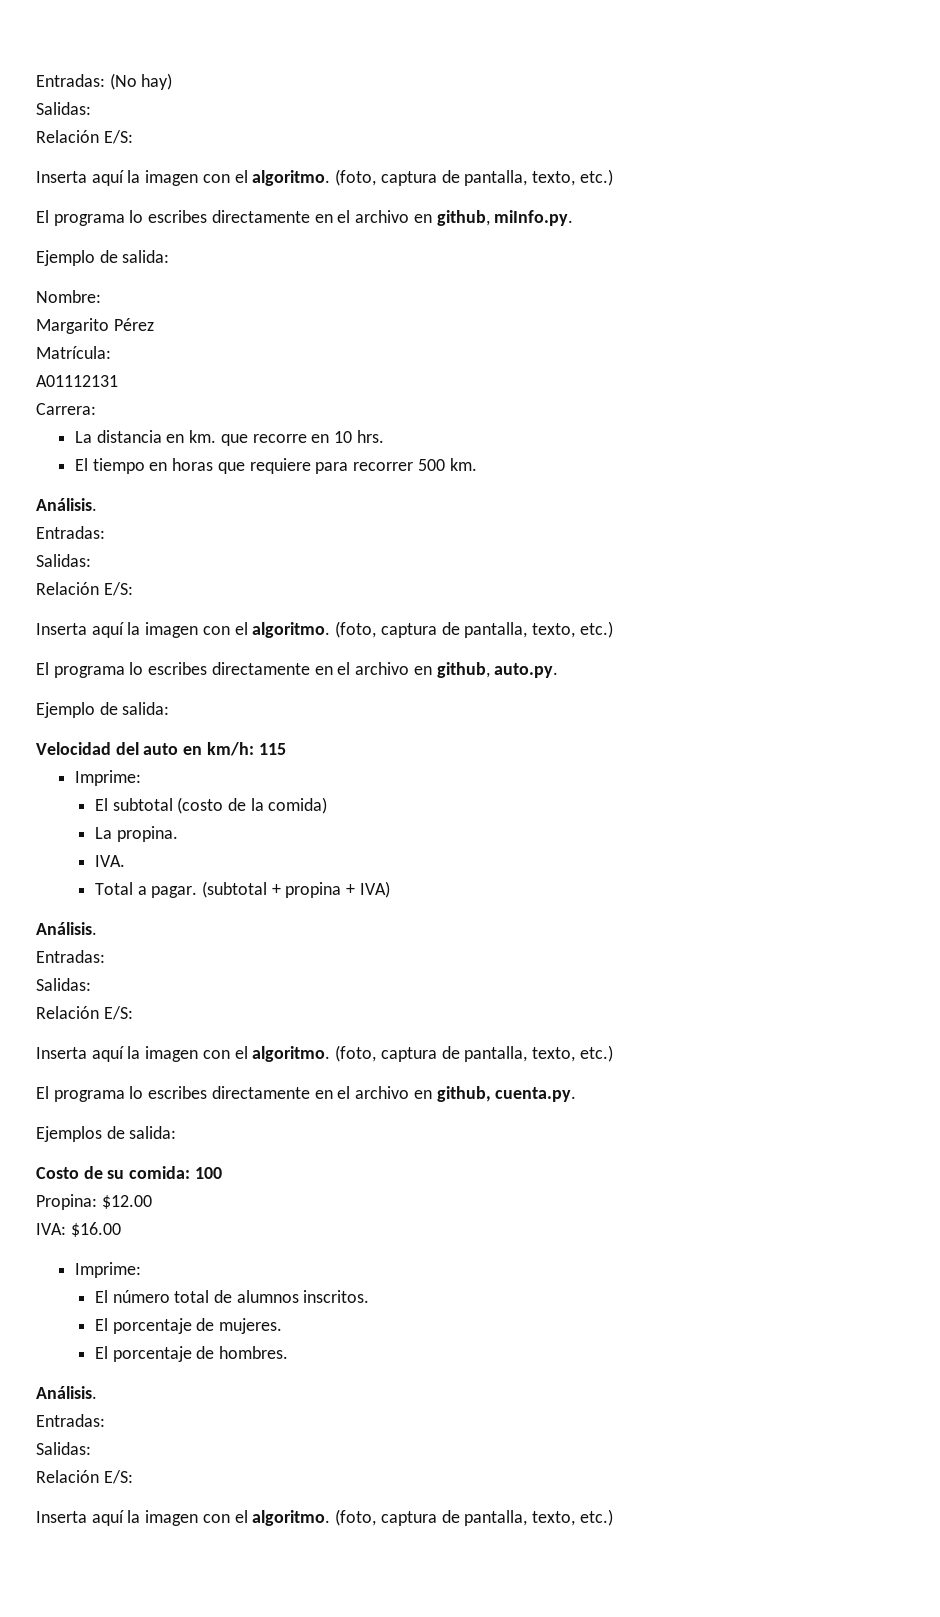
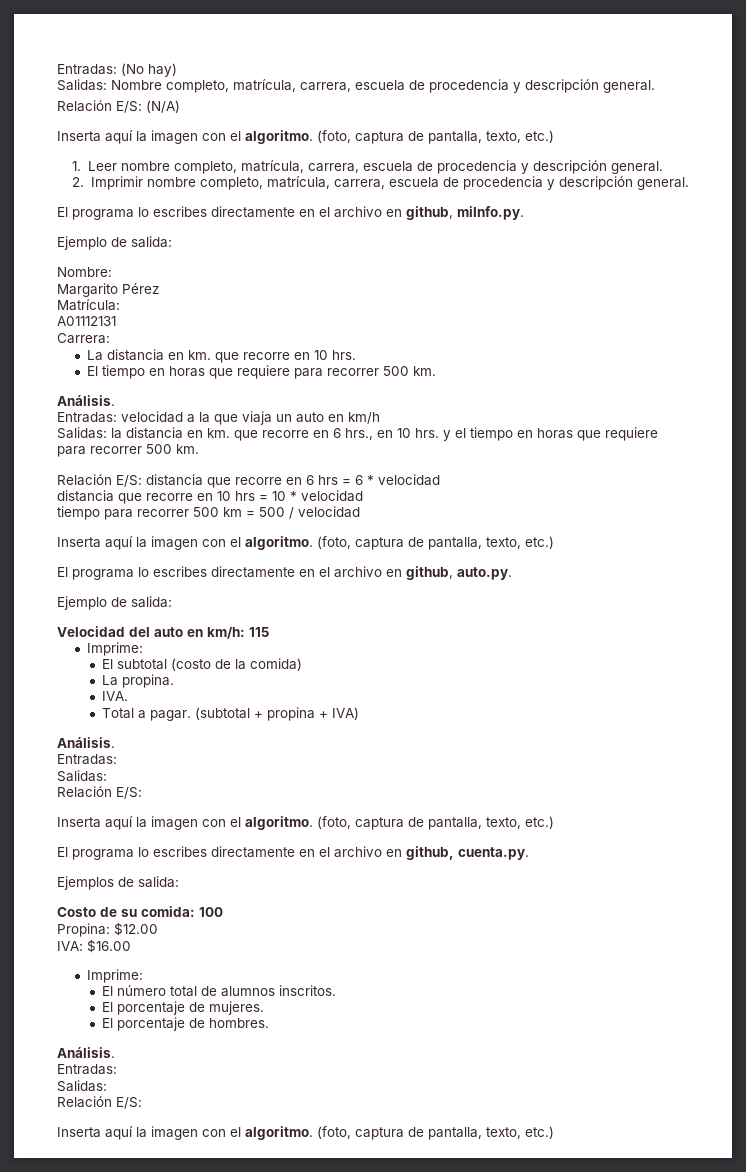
  Entradas: (No hay)
- Salidas:
- Relación E/S:
+ Salidas: Nombre completo, matrícula, carrera, escuela de procedencia y descripción general.
+ Relación E/S: (N/A)
+ 1. Leer nombre completo, matrícula, carrera, escuela de procedencia y descripción general.
+ 2. Imprimir nombre completo, matrícula, carrera, escuela de procedencia y descripción general.
  El tiempo en horas que requiere para recorrer 500 km.
  Análisis.
- Entradas:
- Salidas:
- Relación E/S:
+ Entradas: velocidad a la que viaja un auto en km/h
+ Salidas: la distancia en km. que recorre en 6 hrs., en 10 hrs. y el tiempo en horas que requiere para recorrer 500 km.
+ Relación E/S: distancia que recorre en 6 hrs = 6 * velocidad
+ distancia que recorre en 10 hrs = 10 * velocidad
+ tiempo para recorrer 500 km = 500 / velocidad

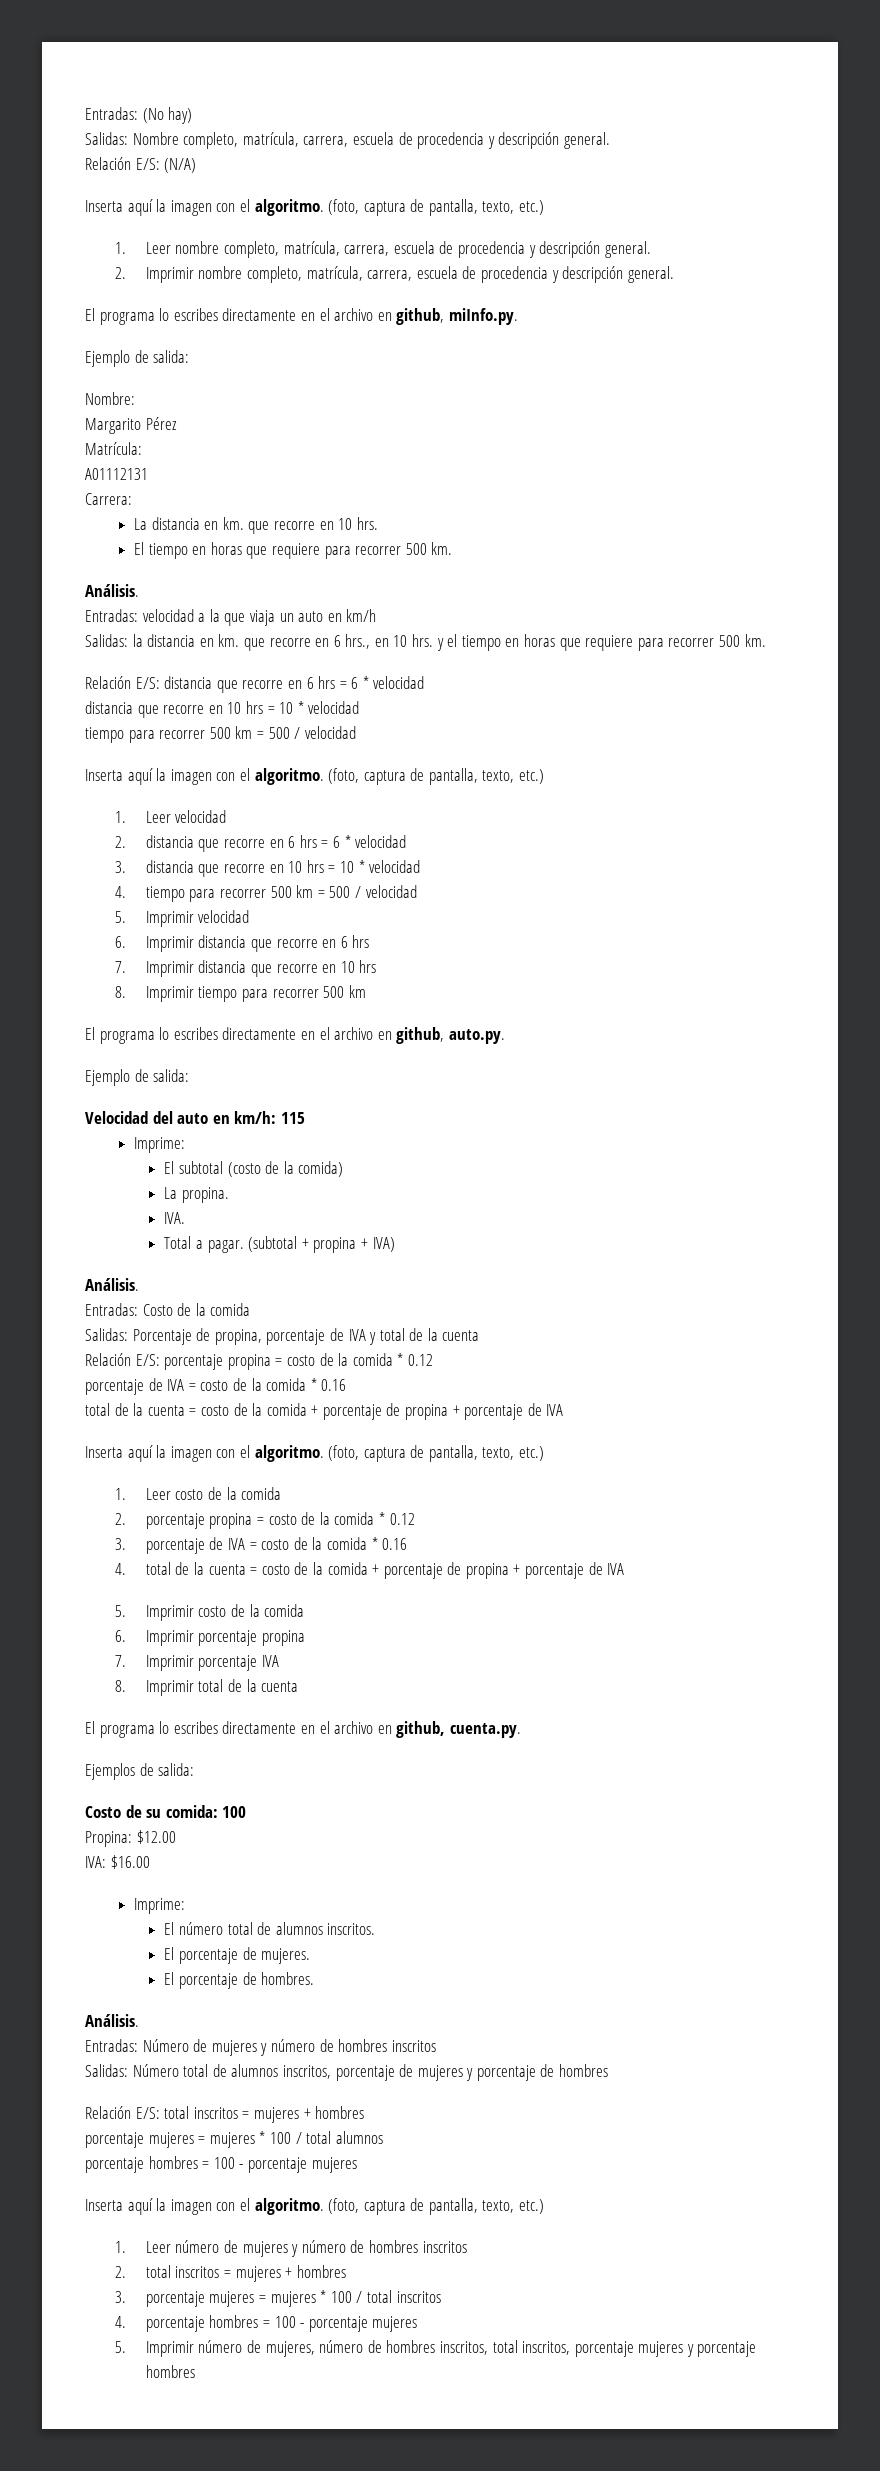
+ 1. Leer velocidad
+ 2. distancia que recorre en 6 hrs = 6 * velocidad
+ 3. distancia que recorre en 10 hrs = 10 * velocidad
+ 4. tiempo para recorrer 500 km = 500 / velocidad
+ 5. Imprimir velocidad
+ 6. Imprimir distancia que recorre en 6 hrs
+ 7. Imprimir distancia que recorre en 10 hrs
+ 8. Imprimir tiempo para recorrer 500 km
  (subtotal + propina + IVA)
  Análisis.
- Entradas:
- Salidas:
- Relación E/S:
+ Entradas: Costo de la comida
+ Salidas: Porcentaje de propina, porcentaje de IVA y total de la cuenta
+ Relación E/S: porcentaje propina = costo de la comida * 0.12
+ porcentaje de IVA = costo de la comida * 0.16
+ total de la cuenta = costo de la comida + porcentaje de propina + porcentaje de IVA
+ 1. Leer costo de la comida
+ 2. porcentaje propina = costo de la comida * 0.12
+ 3. porcentaje de IVA = costo de la comida * 0.16
+ 4. total de la cuenta = costo de la comida + porcentaje de propina + porcentaje de IVA
+ 5. Imprimir costo de la comida
+ 6. Imprimir porcentaje propina
+ 7. Imprimir porcentaje IVA
+ 8. Imprimir total de la cuenta
  El porcentaje de hombres.
  Análisis.
- Entradas:
- Salidas:
- Relación E/S:
+ Entradas: Número de mujeres y número de hombres inscritos
+ Salidas: Número total de alumnos inscritos, porcentaje de mujeres y porcentaje de hombres
+ Relación E/S: total inscritos = mujeres + hombres
+ porcentaje mujeres = mujeres * 100 / total alumnos
+ porcentaje hombres = 100 - porcentaje mujeres
+ 1. Leer número de mujeres y número de hombres inscritos
+ 2. total inscritos = mujeres + hombres
+ 3. porcentaje mujeres = mujeres * 100 / total inscritos
+ 4. porcentaje hombres = 100 - porcentaje mujeres
+ 5. Imprimir número de mujeres, número de hombres inscritos, total inscritos, porcentaje mujeres y porcentaje hombres

